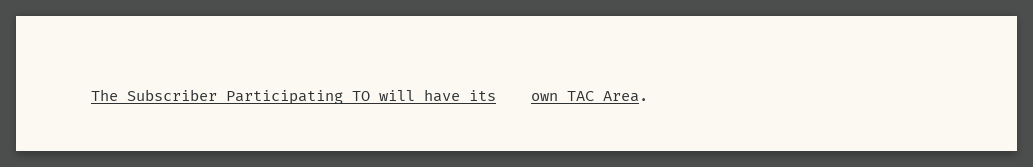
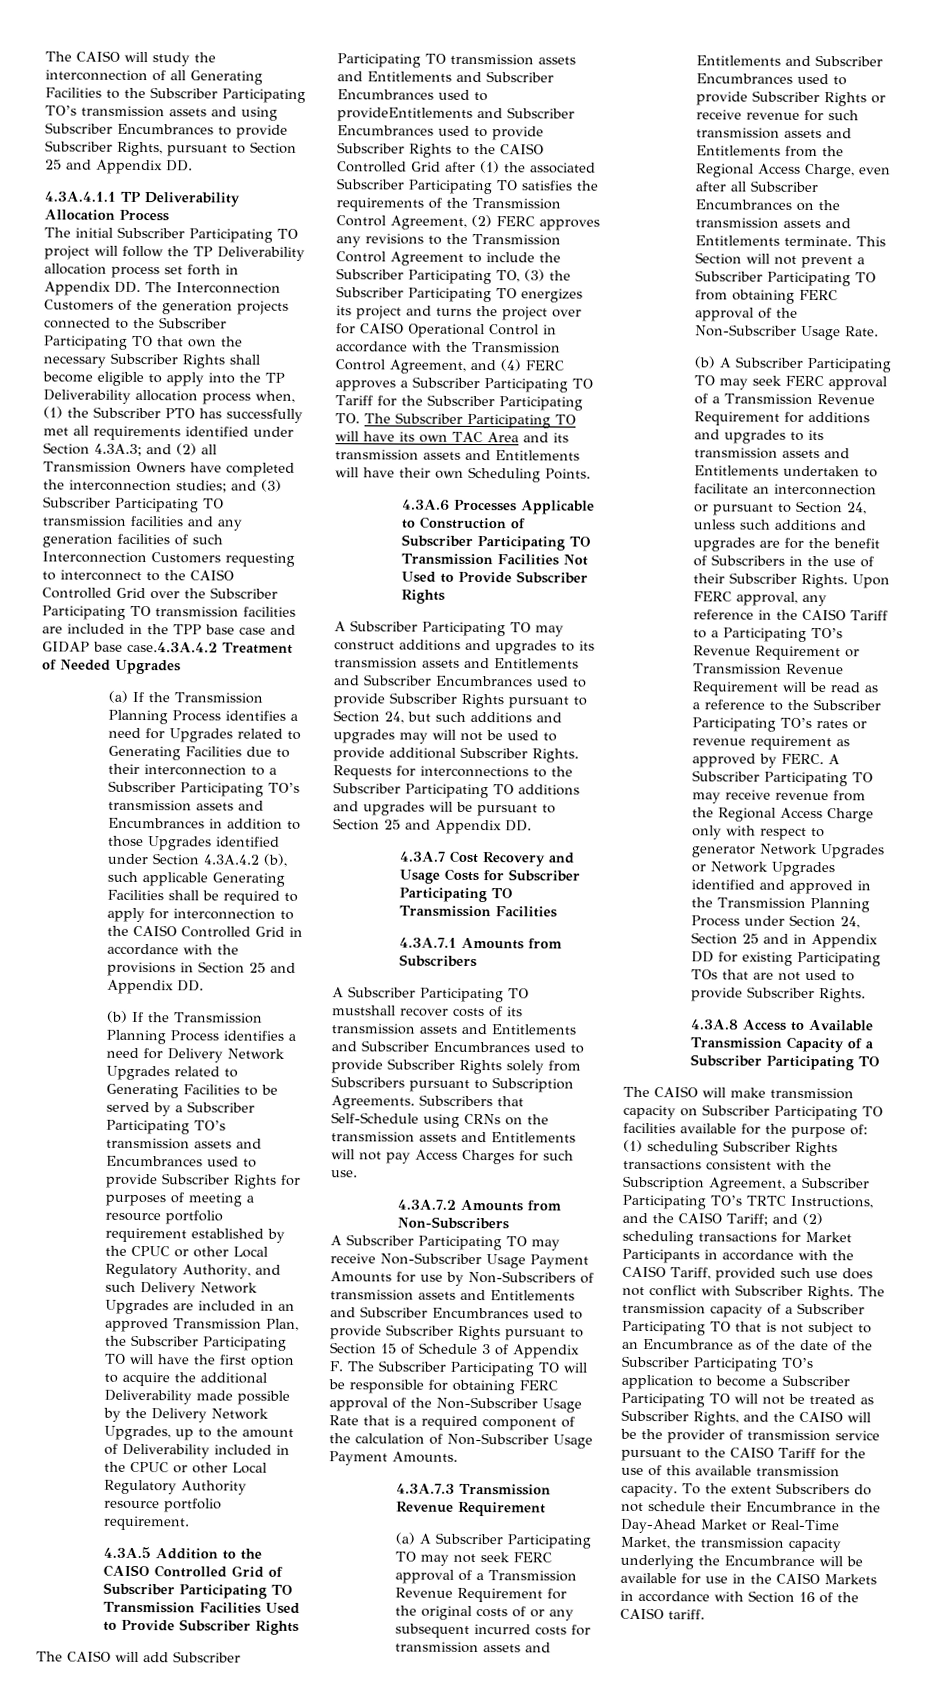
- The Subscriber Participating TO will have its own TAC Area.
+ The CAISO will study the interconnection of all Generating Facilities to the Subscriber Participating TO’s transmission assets and using Subscriber Encumbrances to provide Subscriber Rights, pursuant to Section 25 and Appendix DD.
+ 4.3A.4.1.1 TP Deliverability Allocation Process
+ The initial Subscriber Participating TO project will follow the TP Deliverability allocation process set forth in Appendix DD. The Interconnection Customers of the generation projects connected to the Subscriber Participating TO that own the necessary Subscriber Rights shall become eligible to apply into the TP Deliverability allocation process when, (1) the Subscriber PTO has successfully met all requirements identified under Section 4.3A.3; and (2) all Transmission Owners have completed the interconnection studies; and (3) Subscriber Participating TO transmission facilities and any generation facilities of such Interconnection Customers requesting to interconnect to the CAISO Controlled Grid over the Subscriber Participating TO transmission facilities are included in the TPP base case and GIDAP base case.4.3A.4.2 Treatment of Needed Upgrades
+ (a) If the Transmission Planning Process identifies a need for Upgrades related to Generating Facilities due to their interconnection to a Subscriber Participating TO’s transmission assets and Encumbrances in addition to those Upgrades identified under Section 4.3A.4.2 (b), such applicable Generating Facilities shall be required to apply for interconnection to the CAISO Controlled Grid in accordance with the provisions in Section 25 and Appendix DD.
+ (b) If the Transmission Planning Process identifies a need for Delivery Network Upgrades related to Generating Facilities to be served by a Subscriber Participating TO’s transmission assets and Encumbrances used to provide Subscriber Rights for purposes of meeting a resource portfolio requirement established by the CPUC or other Local Regulatory Authority, and such Delivery Network Upgrades are included in an approved Transmission Plan, the Subscriber Participating TO will have the first option to acquire the additional Deliverability made possible by the Delivery Network Upgrades, up to the amount of Deliverability included in the CPUC or other Local Regulatory Authority resource portfolio requirement.
+ 4.3A.5 Addition to the CAISO Controlled Grid of Subscriber Participating TO Transmission Facilities Used to Provide Subscriber Rights
+ The CAISO will add Subscriber Participating TO transmission assets and Entitlements and Subscriber Encumbrances used to provideEntitlements and Subscriber Encumbrances used to provide Subscriber Rights to the CAISO Controlled Grid after (1) the associated Subscriber Participating TO satisfies the requirements of the Transmission Control Agreement, (2) FERC approves any revisions to the Transmission Control Agreement to include the Subscriber Participating TO, (3) the Subscriber Participating TO energizes its project and turns the project over for CAISO Operational Control in accordance with the Transmission Control Agreement, and (4) FERC approves a Subscriber Participating TO Tariff for the Subscriber Participating TO. The Subscriber Participating TO will have its own TAC Area and its transmission assets and Entitlements will have their own Scheduling Points.
+ 4.3A.6 Processes Applicable to Construction of Subscriber Participating TO Transmission Facilities Not Used to Provide Subscriber Rights
+ A Subscriber Participating TO may construct additions and upgrades to its transmission assets and Entitlements and Subscriber Encumbrances used to provide Subscriber Rights pursuant to Section 24, but such additions and upgrades may will not be used to provide additional Subscriber Rights. Requests for interconnections to the Subscriber Participating TO additions and upgrades will be pursuant to Section 25 and Appendix DD.
+ 4.3A.7 Cost Recovery and Usage Costs for Subscriber Participating TO Transmission Facilities
+ 4.3A.7.1 Amounts from Subscribers
+ A Subscriber Participating TO mustshall recover costs of its transmission assets and Entitlements and Subscriber Encumbrances used to provide Subscriber Rights solely from Subscribers pursuant to Subscription Agreements. Subscribers that Self-Schedule using CRNs on the transmission assets and Entitlements will not pay Access Charges for such use.
+ 4.3A.7.2 Amounts from Non-Subscribers
+ A Subscriber Participating TO may receive Non-Subscriber Usage Payment Amounts for use by Non-Subscribers of transmission assets and Entitlements and Subscriber Encumbrances used to provide Subscriber Rights pursuant to Section 15 of Schedule 3 of Appendix F. The Subscriber Participating TO will be responsible for obtaining FERC approval of the Non-Subscriber Usage Rate that is a required component of the calculation of Non-Subscriber Usage Payment Amounts.
+ 4.3A.7.3 Transmission Revenue Requirement
+ (a) A Subscriber Participating TO may not seek FERC approval of a Transmission Revenue Requirement for the original costs of or any subsequent incurred costs for transmission assets and Entitlements and Subscriber Encumbrances used to provide Subscriber Rights or receive revenue for such transmission assets and Entitlements from the Regional Access Charge, even after all Subscriber Encumbrances on the transmission assets and Entitlements terminate. This Section will not prevent a Subscriber Participating TO from obtaining FERC approval of the Non-Subscriber Usage Rate.
+ (b) A Subscriber Participating TO may seek FERC approval of a Transmission Revenue Requirement for additions and upgrades to its transmission assets and Entitlements undertaken to facilitate an interconnection or pursuant to Section 24, unless such additions and upgrades are for the benefit of Subscribers in the use of their Subscriber Rights. Upon FERC approval, any reference in the CAISO Tariff to a Participating TO’s Revenue Requirement or Transmission Revenue Requirement will be read as a reference to the Subscriber Participating TO’s rates or revenue requirement as approved by FERC. A Subscriber Participating TO may receive revenue from the Regional Access Charge only with respect to generator Network Upgrades or Network Upgrades identified and approved in the Transmission Planning Process under Section 24, Section 25 and in Appendix DD for existing Participating TOs that are not used to provide Subscriber Rights.
+ 4.3A.8 Access to Available Transmission Capacity of a Subscriber Participating TO
+ The CAISO will make transmission capacity on Subscriber Participating TO facilities available for the purpose of: (1) scheduling Subscriber Rights transactions consistent with the Subscription Agreement, a Subscriber Participating TO’s TRTC Instructions, and the CAISO Tariff; and (2) scheduling transactions for Market Participants in accordance with the CAISO Tariff, provided such use does not conflict with Subscriber Rights. The transmission capacity of a Subscriber Participating TO that is not subject to an Encumbrance as of the date of the Subscriber Participating TO’s application to become a Subscriber Participating TO will not be treated as Subscriber Rights, and the CAISO will be the provider of transmission service pursuant to the CAISO Tariff for the use of this available transmission capacity. To the extent Subscribers do not schedule their Encumbrance in the Day-Ahead Market or Real-Time Market, the transmission capacity underlying the Encumbrance will be available for use in the CAISO Markets in accordance with Section 16 of the CAISO tariff.

